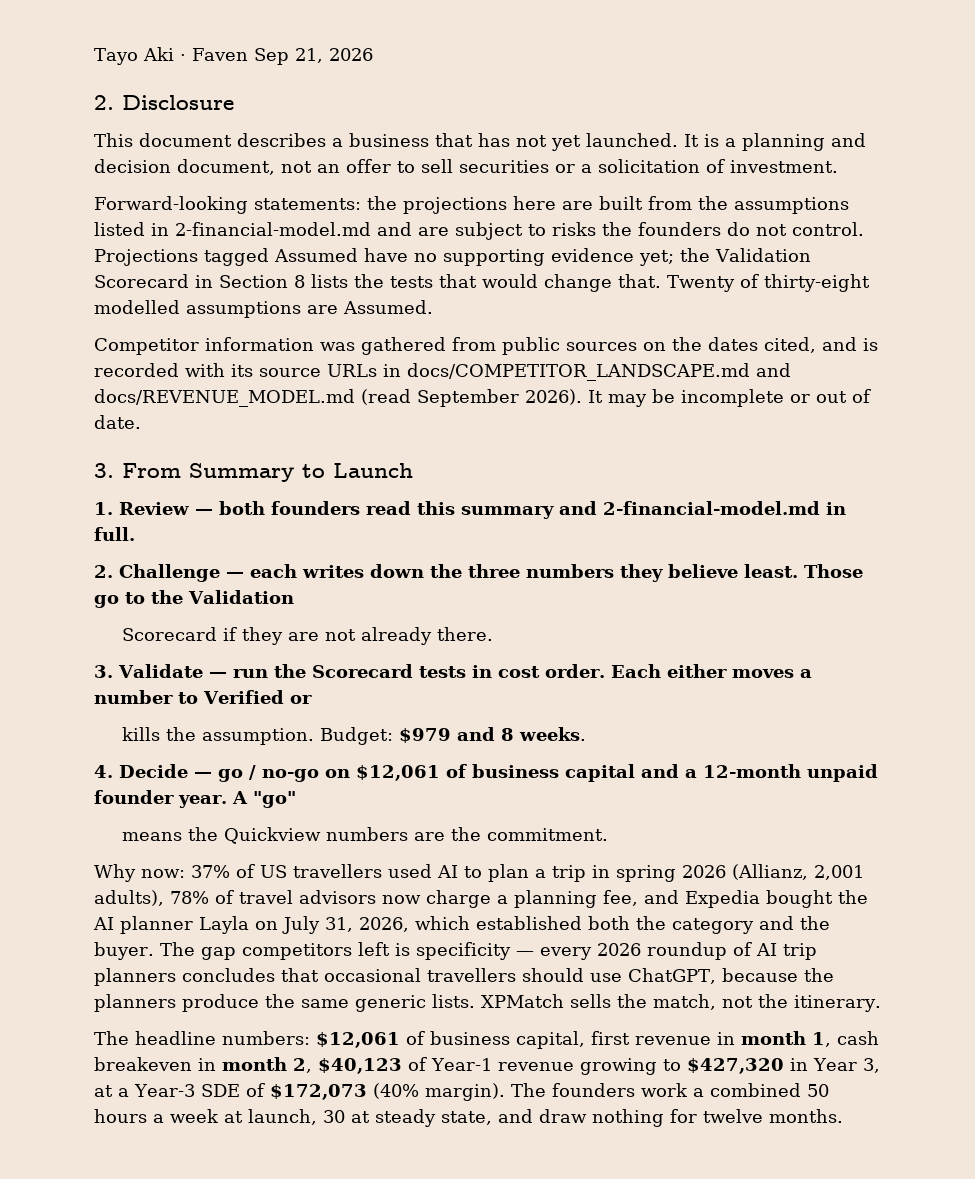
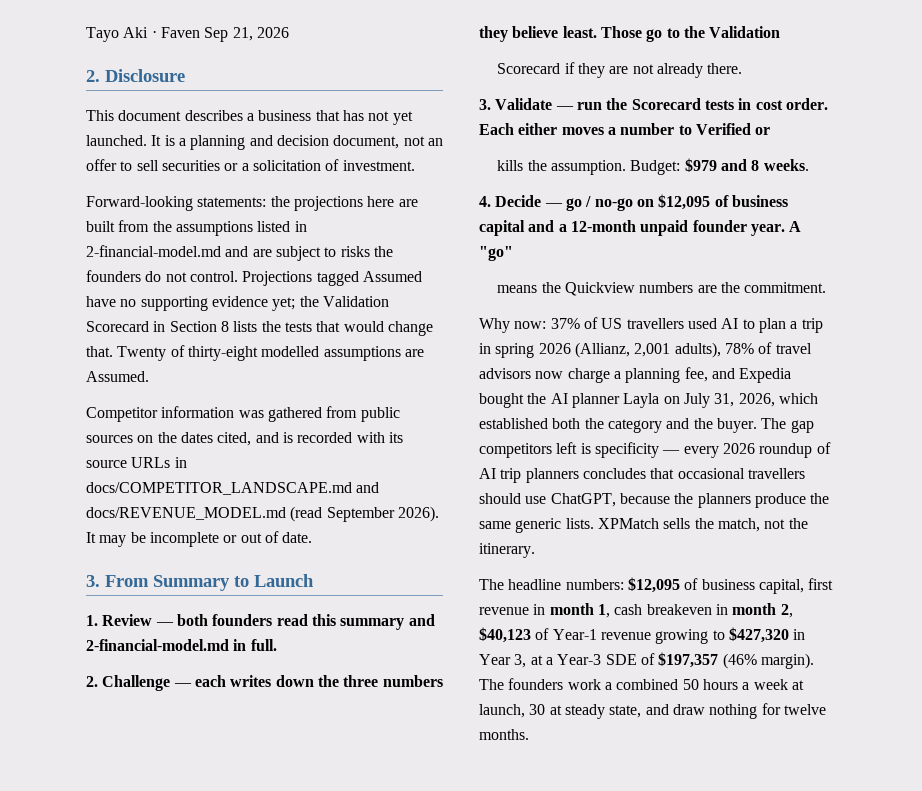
- 4. Decide — go / no-go on $12,061 of business capital and a 12-month unpaid founder year.
+ 4. Decide — go / no-go on $12,095 of business capital and a 12-month unpaid founder year.
- The headline numbers: $12,061 of business capital, first revenue in month 1, cash breakeven in month 2, $40,123 of Year-1 revenue growing to $427,320 in Year 3, at a Year-3 SDE of $172,073 (40% margin).
+ The headline numbers: $12,095 of business capital, first revenue in month 1, cash breakeven in month 2, $40,123 of Year-1 revenue growing to $427,320 in Year 3, at a Year-3 SDE of $197,357 (46% margin).

